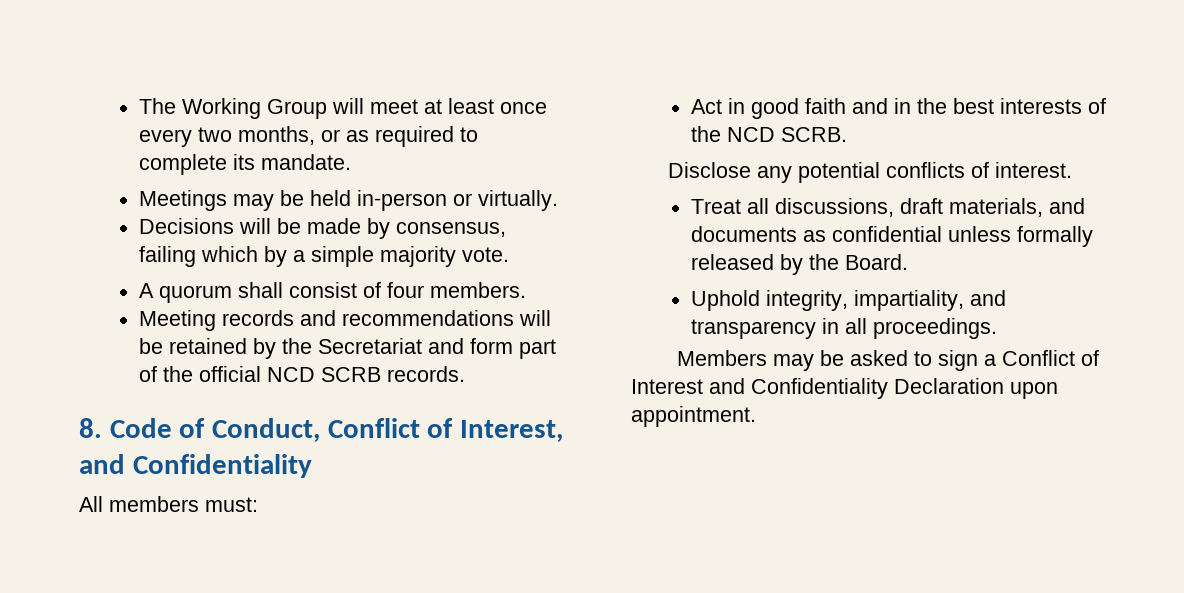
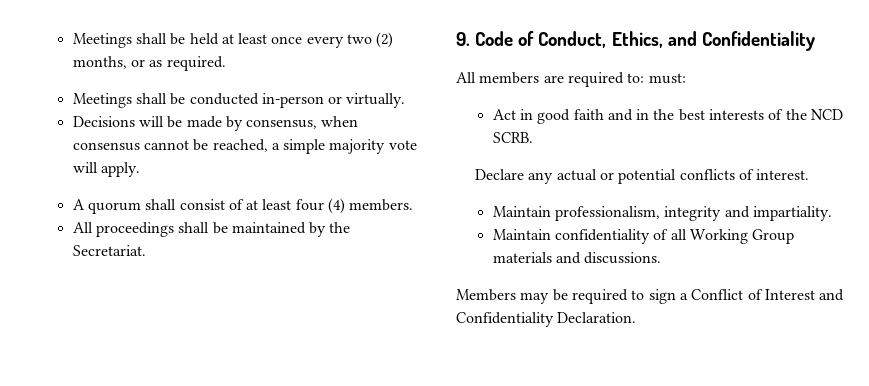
- The Working Group will meet at least once every two months, or as required to complete its mandate.
- Meetings may be held in-person or virtually.
+ Meetings shall be held at least once every two (2) months, or as required.
+ Meetings shall be conducted in-person or virtually.
- Decisions will be made by consensus, failing which by a simple majority vote.
+ Decisions will be made by consensus, when consensus cannot be reached, a simple majority vote will apply.
- A quorum shall consist of four members.
- Meeting records and recommendations will be retained by the Secretariat and form part of the official NCD SCRB records.
- 8. Code of Conduct, Conflict of Interest, and Confidentiality
+ A quorum shall consist of at least four (4) members.
+ All proceedings shall be maintained by the Secretariat.
+ 9. Code of Conduct, Ethics, and Confidentiality
- All members must:
+ All members are required to: must:
- Disclose any potential conflicts of interest.
+ Declare any actual or potential conflicts of interest.
- Treat all discussions, draft materials, and documents as confidential unless formally released by the Board.
- Uphold integrity, impartiality, and transparency in all proceedings.
+ Maintain professionalism, integrity and impartiality.
+ Maintain confidentiality of all Working Group materials and discussions.
- Members may be asked to sign a Conflict of Interest and Confidentiality Declaration upon appointment.
+ Members may be required to sign a Conflict of Interest and Confidentiality Declaration.

